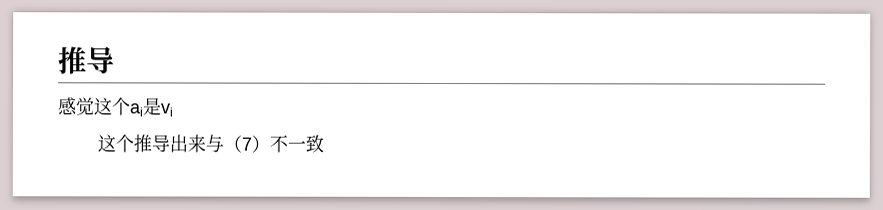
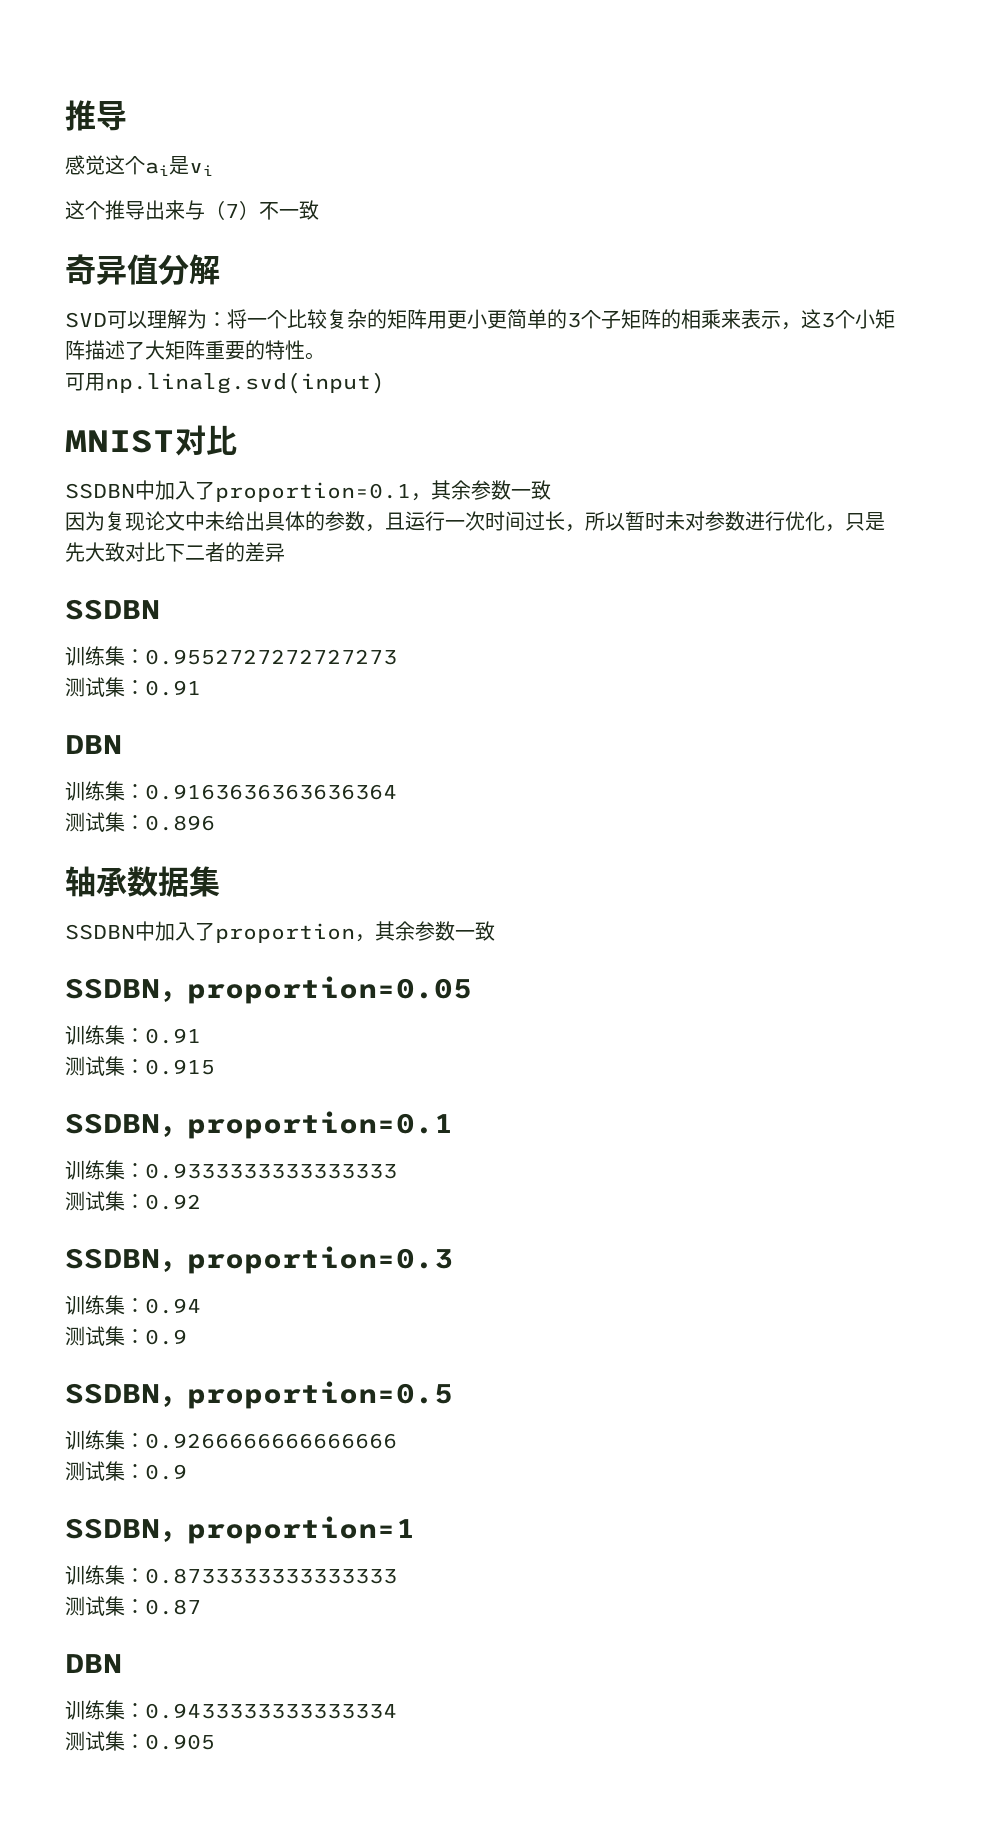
+ 奇异值分解
+ SVD可以理解为：将一个比较复杂的矩阵用更小更简单的3个子矩阵的相乘来表示，这3个小矩阵描述了大矩阵重要的特性。
+ 可用np.linalg.svd(input)
+ MNIST对比
+ SSDBN中加入了proportion=0.1，其余参数一致
+ 因为复现论文中未给出具体的参数，且运行一次时间过长，所以暂时未对参数进行优化，只是先大致对比下二者的差异
+ SSDBN
+ 训练集：0.9552727272727273
+ 测试集：0.91
+ DBN
+ 训练集：0.9163636363636364
+ 测试集：0.896
+ 轴承数据集
+ SSDBN中加入了proportion，其余参数一致
+ SSDBN，proportion=0.05
+ 训练集：0.91
+ 测试集：0.915
+ SSDBN，proportion=0.1
+ 训练集：0.9333333333333333
+ 测试集：0.92
+ SSDBN，proportion=0.3
+ 训练集：0.94
+ 测试集：0.9
+ SSDBN，proportion=0.5
+ 训练集：0.9266666666666666
+ 测试集：0.9
+ SSDBN，proportion=1
+ 训练集：0.8733333333333333
+ 测试集：0.87
+ DBN
+ 训练集：0.9433333333333334
+ 测试集：0.905

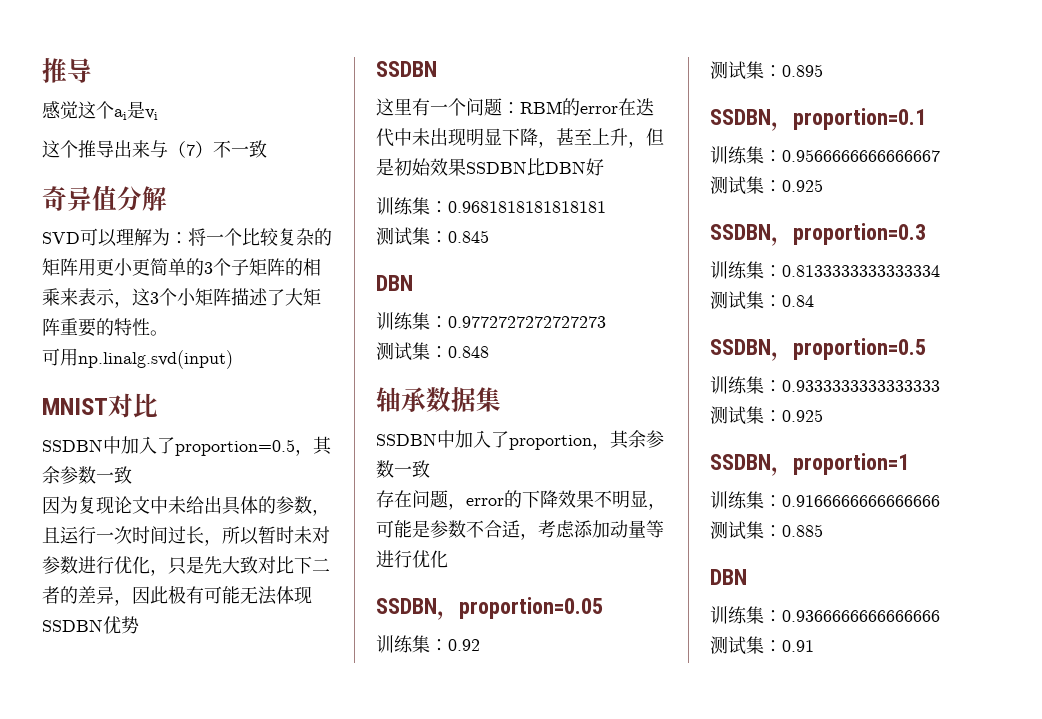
- SSDBN中加入了proportion=0.1，其余参数一致
+ SSDBN中加入了proportion=0.5，其余参数一致
- 因为复现论文中未给出具体的参数，且运行一次时间过长，所以暂时未对参数进行优化，只是先大致对比下二者的差异
+ 因为复现论文中未给出具体的参数，且运行一次时间过长，所以暂时未对参数进行优化，只是先大致对比下二者的差异，因此极有可能无法体现SSDBN优势
  SSDBN
- 训练集：0.9552727272727273
- 测试集：0.91
+ 这里有一个问题：RBM的error在迭代中未出现明显下降，甚至上升，但是初始效果SSDBN比DBN好
+ 训练集：0.9681818181818181
+ 测试集：0.845
  DBN
- 训练集：0.9163636363636364
- 测试集：0.896
+ 训练集：0.9772727272727273
+ 测试集：0.848
+ 存在问题，error的下降效果不明显，可能是参数不合适，考虑添加动量等进行优化
- 训练集：0.91
- 测试集：0.915
+ 训练集：0.92
+ 测试集：0.895
+ 训练集：0.9566666666666667
+ 测试集：0.925
+ SSDBN，proportion=0.3
+ 训练集：0.8133333333333334
+ 测试集：0.84
+ SSDBN，proportion=0.5
  训练集：0.9333333333333333
- 测试集：0.92
- SSDBN，proportion=0.3
- 训练集：0.94
- 测试集：0.9
- SSDBN，proportion=0.5
- 训练集：0.9266666666666666
- 测试集：0.9
+ 测试集：0.925
- 训练集：0.8733333333333333
- 测试集：0.87
+ 训练集：0.9166666666666666
+ 测试集：0.885
  DBN
- 训练集：0.9433333333333334
- 测试集：0.905
+ 训练集：0.9366666666666666
+ 测试集：0.91

